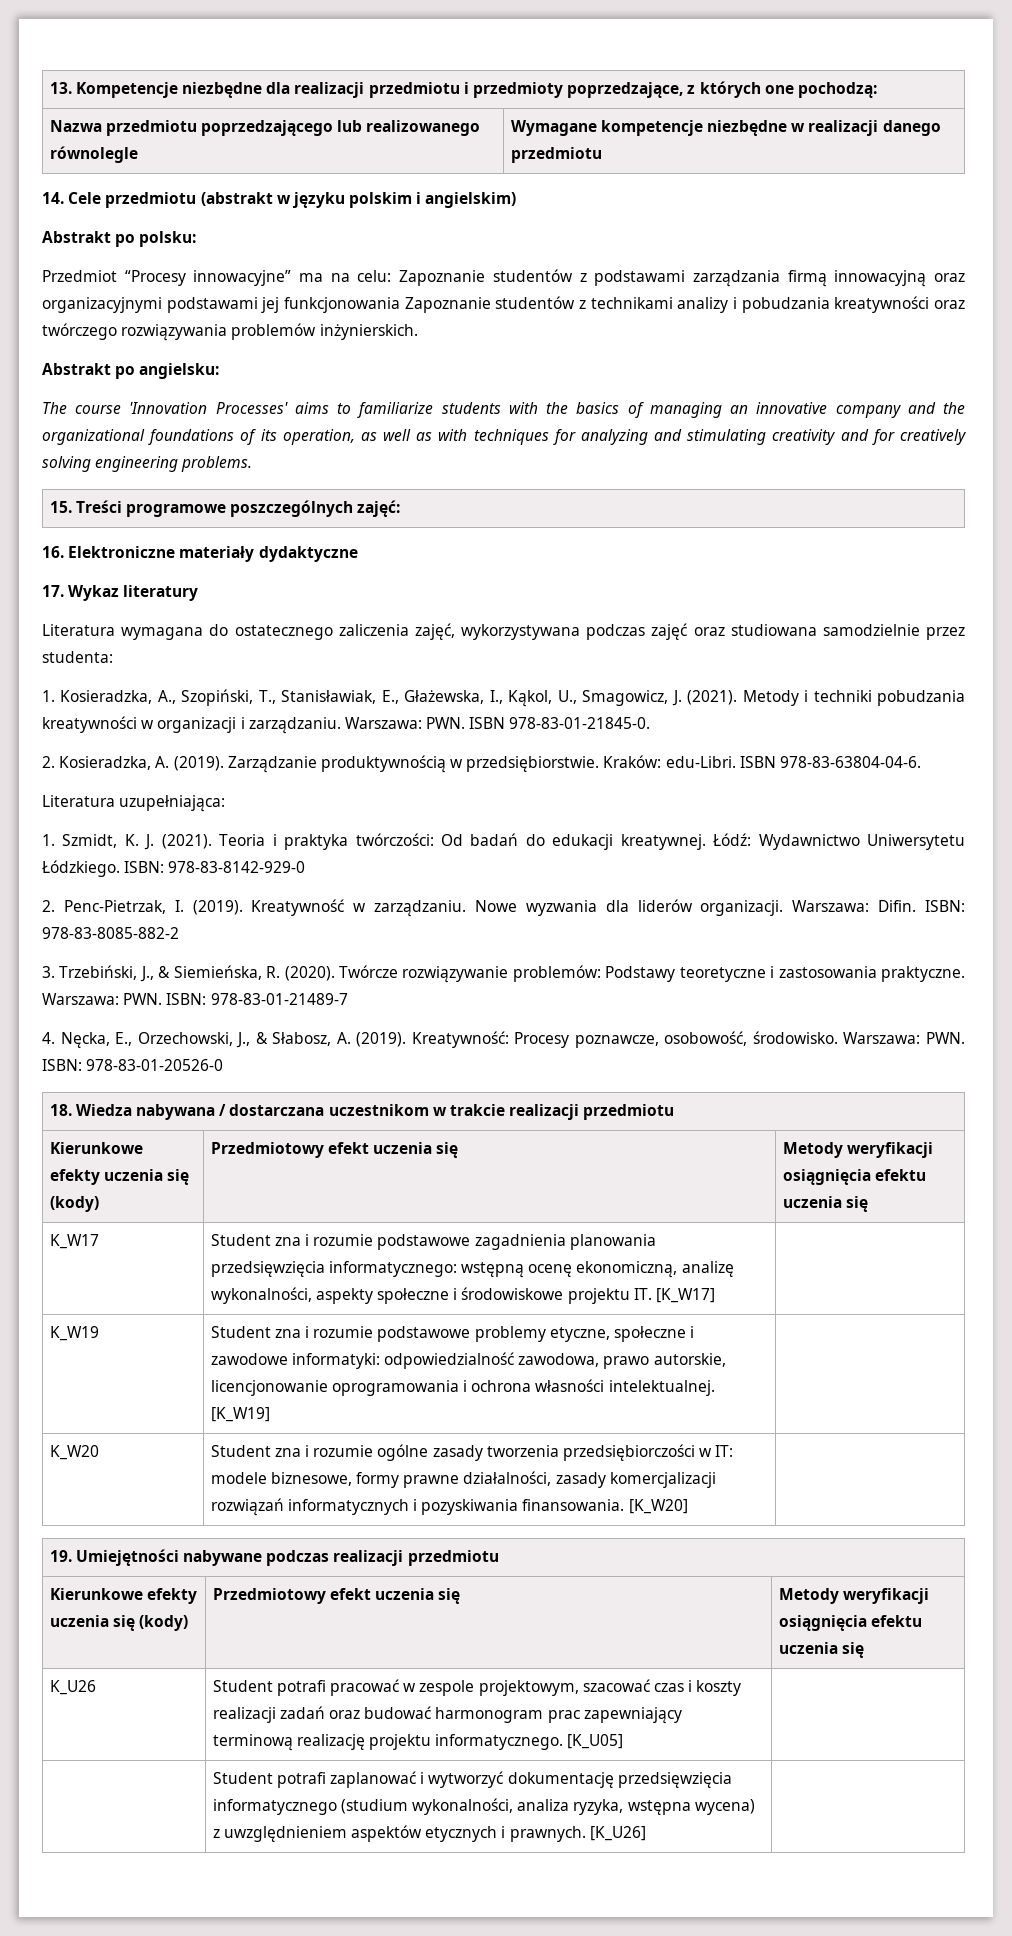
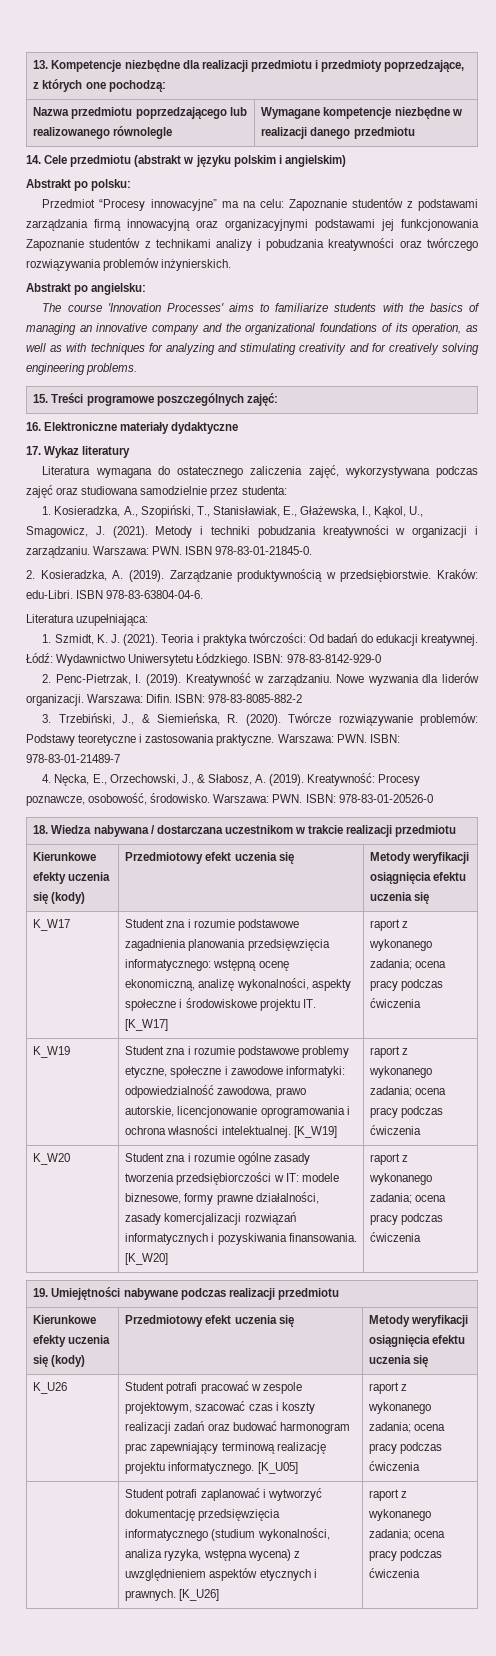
- K_W17 | Student zna i rozumie podstawowe zagadnienia planowania przedsięwzięcia informatycznego: wstępną ocenę ekonomiczną, analizę wykonalności, aspekty społeczne i środowiskowe projektu IT. [K_W17] |
+ K_W17 | Student zna i rozumie podstawowe zagadnienia planowania przedsięwzięcia informatycznego: wstępną ocenę ekonomiczną, analizę wykonalności, aspekty społeczne i środowiskowe projektu IT. [K_W17] | raport z wykonanego zadania; ocena pracy podczas ćwiczenia
- K_W19 | Student zna i rozumie podstawowe problemy etyczne, społeczne i zawodowe informatyki: odpowiedzialność zawodowa, prawo autorskie, licencjonowanie oprogramowania i ochrona własności intelektualnej. [K_W19] |
+ K_W19 | Student zna i rozumie podstawowe problemy etyczne, społeczne i zawodowe informatyki: odpowiedzialność zawodowa, prawo autorskie, licencjonowanie oprogramowania i ochrona własności intelektualnej. [K_W19] | raport z wykonanego zadania; ocena pracy podczas ćwiczenia
- K_W20 | Student zna i rozumie ogólne zasady tworzenia przedsiębiorczości w IT: modele biznesowe, formy prawne działalności, zasady komercjalizacji rozwiązań informatycznych i pozyskiwania finansowania. [K_W20] |
+ K_W20 | Student zna i rozumie ogólne zasady tworzenia przedsiębiorczości w IT: modele biznesowe, formy prawne działalności, zasady komercjalizacji rozwiązań informatycznych i pozyskiwania finansowania. [K_W20] | raport z wykonanego zadania; ocena pracy podczas ćwiczenia
- K_U26 | Student potrafi pracować w zespole projektowym, szacować czas i koszty realizacji zadań oraz budować harmonogram prac zapewniający terminową realizację projektu informatycznego. [K_U05] |
+ K_U26 | Student potrafi pracować w zespole projektowym, szacować czas i koszty realizacji zadań oraz budować harmonogram prac zapewniający terminową realizację projektu informatycznego. [K_U05] | raport z wykonanego zadania; ocena pracy podczas ćwiczenia
- | Student potrafi zaplanować i wytworzyć dokumentację przedsięwzięcia informatycznego (studium wykonalności, analiza ryzyka, wstępna wycena) z uwzględnieniem aspektów etycznych i prawnych. [K_U26] |
+ | Student potrafi zaplanować i wytworzyć dokumentację przedsięwzięcia informatycznego (studium wykonalności, analiza ryzyka, wstępna wycena) z uwzględnieniem aspektów etycznych i prawnych. [K_U26] | raport z wykonanego zadania; ocena pracy podczas ćwiczenia

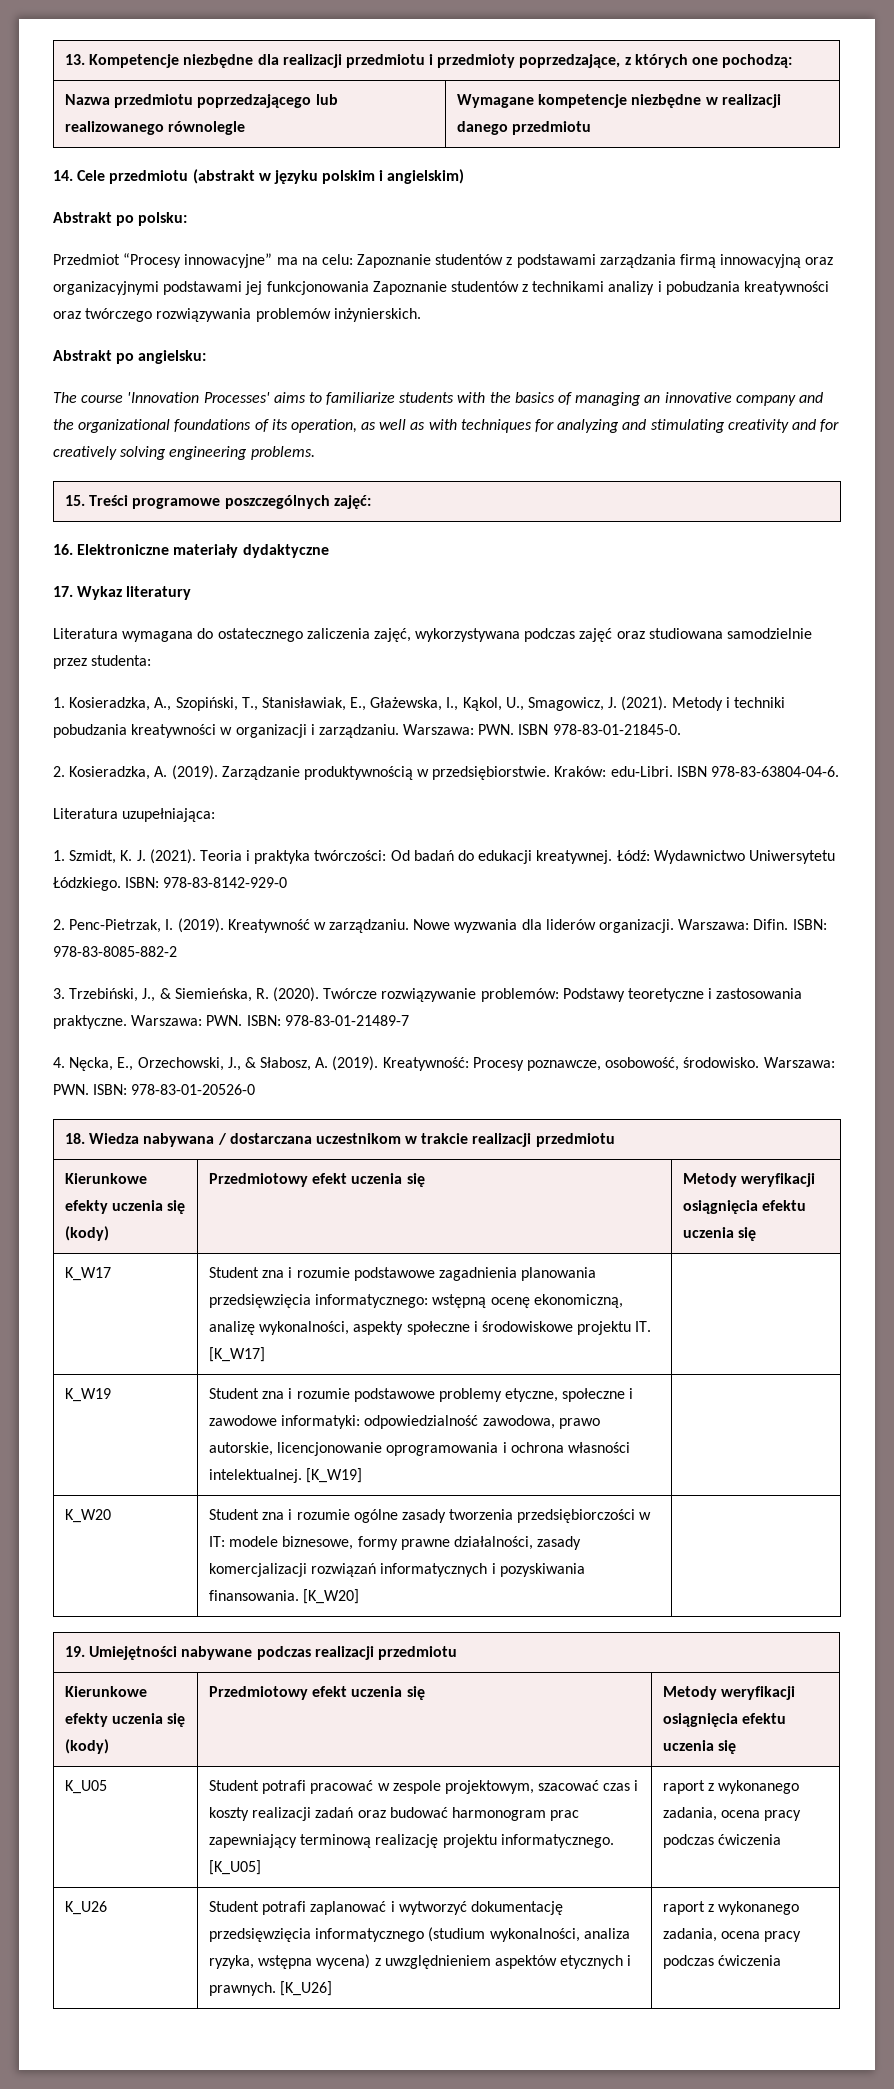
- K_W17 | Student zna i rozumie podstawowe zagadnienia planowania przedsięwzięcia informatycznego: wstępną ocenę ekonomiczną, analizę wykonalności, aspekty społeczne i środowiskowe projektu IT. [K_W17] | raport z wykonanego zadania; ocena pracy podczas ćwiczenia
+ K_W17 | Student zna i rozumie podstawowe zagadnienia planowania przedsięwzięcia informatycznego: wstępną ocenę ekonomiczną, analizę wykonalności, aspekty społeczne i środowiskowe projektu IT. [K_W17] |
- K_W19 | Student zna i rozumie podstawowe problemy etyczne, społeczne i zawodowe informatyki: odpowiedzialność zawodowa, prawo autorskie, licencjonowanie oprogramowania i ochrona własności intelektualnej. [K_W19] | raport z wykonanego zadania; ocena pracy podczas ćwiczenia
+ K_W19 | Student zna i rozumie podstawowe problemy etyczne, społeczne i zawodowe informatyki: odpowiedzialność zawodowa, prawo autorskie, licencjonowanie oprogramowania i ochrona własności intelektualnej. [K_W19] |
- K_W20 | Student zna i rozumie ogólne zasady tworzenia przedsiębiorczości w IT: modele biznesowe, formy prawne działalności, zasady komercjalizacji rozwiązań informatycznych i pozyskiwania finansowania. [K_W20] | raport z wykonanego zadania; ocena pracy podczas ćwiczenia
+ K_W20 | Student zna i rozumie ogólne zasady tworzenia przedsiębiorczości w IT: modele biznesowe, formy prawne działalności, zasady komercjalizacji rozwiązań informatycznych i pozyskiwania finansowania. [K_W20] |
- K_U26 | Student potrafi pracować w zespole projektowym, szacować czas i koszty realizacji zadań oraz budować harmonogram prac zapewniający terminową realizację projektu informatycznego. [K_U05] | raport z wykonanego zadania; ocena pracy podczas ćwiczenia
- | Student potrafi zaplanować i wytworzyć dokumentację przedsięwzięcia informatycznego (studium wykonalności, analiza ryzyka, wstępna wycena) z uwzględnieniem aspektów etycznych i prawnych. [K_U26] | raport z wykonanego zadania; ocena pracy podczas ćwiczenia
+ K_U05 | Student potrafi pracować w zespole projektowym, szacować czas i koszty realizacji zadań oraz budować harmonogram prac zapewniający terminową realizację projektu informatycznego. [K_U05] | raport z wykonanego zadania, ocena pracy podczas ćwiczenia
+ K_U26 | Student potrafi zaplanować i wytworzyć dokumentację przedsięwzięcia informatycznego (studium wykonalności, analiza ryzyka, wstępna wycena) z uwzględnieniem aspektów etycznych i prawnych. [K_U26] | raport z wykonanego zadania, ocena pracy podczas ćwiczenia

